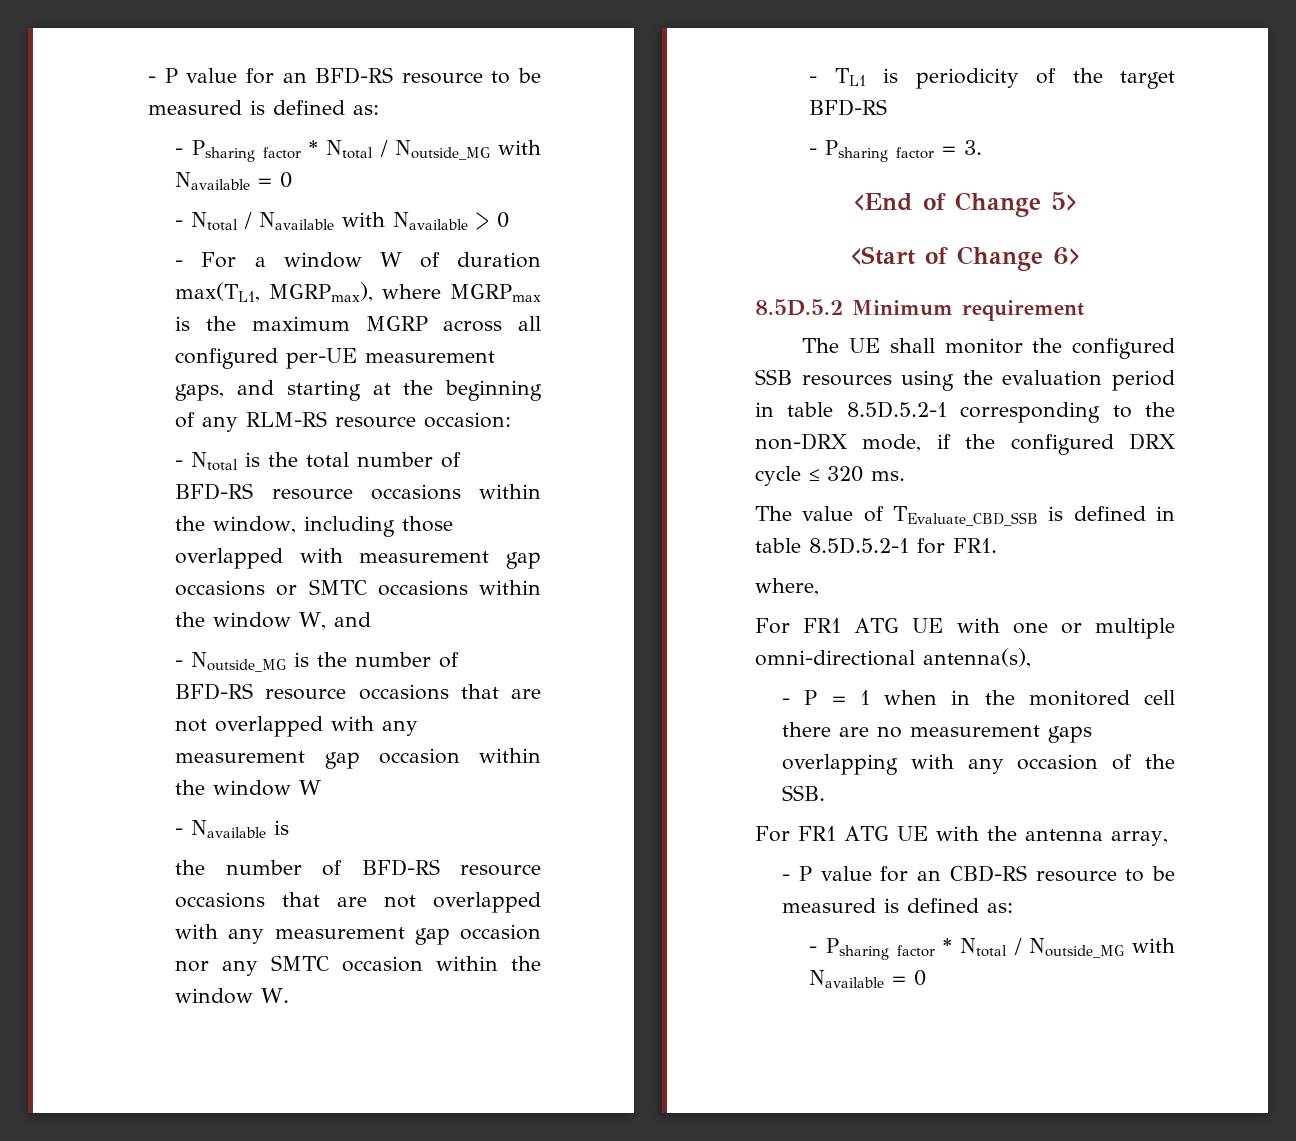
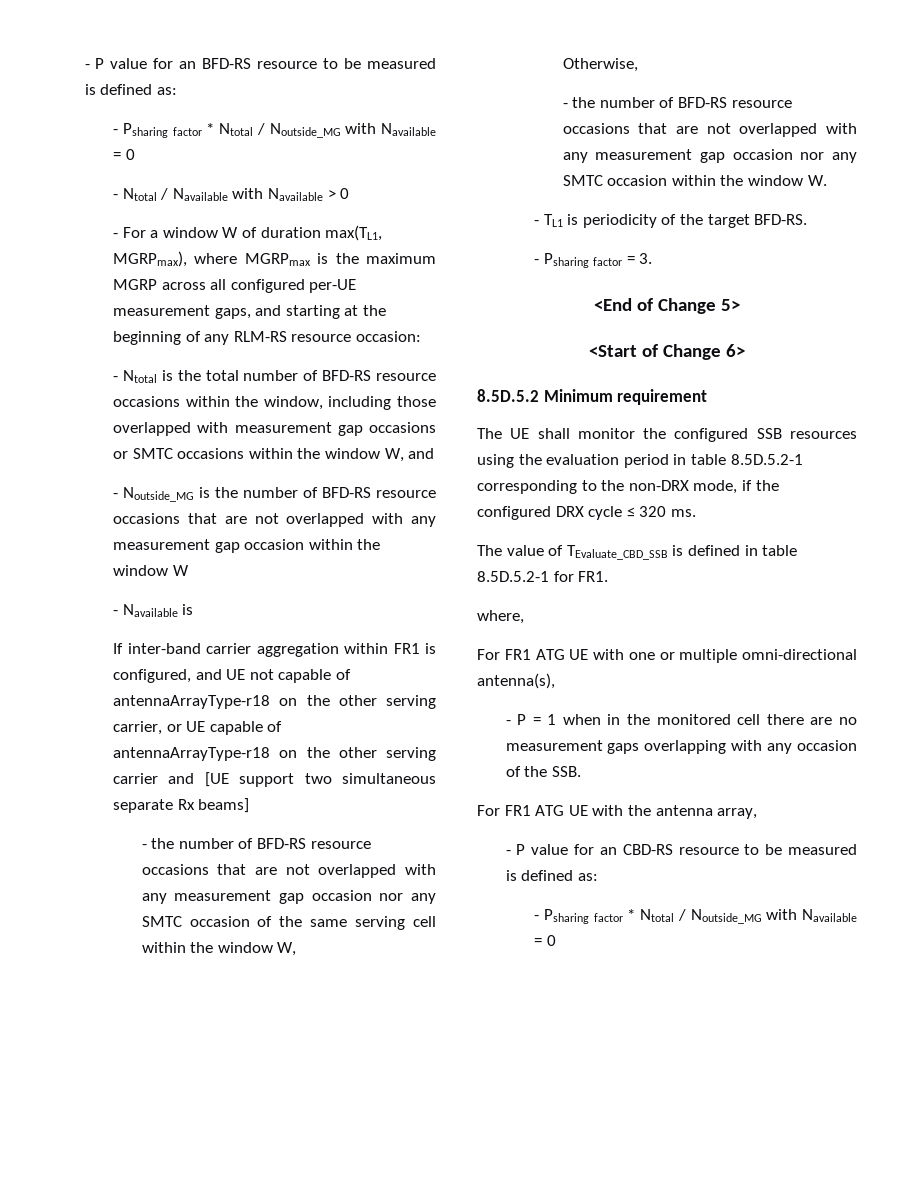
- the number of BFD-RS resource occasions that are not overlapped with any measurement gap occasion nor any SMTC occasion within the window W.
+ If inter-band carrier aggregation within FR1 is configured, and UE not capable of antennaArrayType-r18 on the other serving carrier, or UE capable of antennaArrayType-r18 on the other serving carrier and [UE support two simultaneous separate Rx beams]
+ - the number of BFD-RS resource occasions that are not overlapped with any measurement gap occasion nor any SMTC occasion of the same serving cell within the window W,
+ Otherwise,
+ - the number of BFD-RS resource occasions that are not overlapped with any measurement gap occasion nor any SMTC occasion within the window W.
- - TL1 is periodicity of the target BFD-RS
+ - TL1 is periodicity of the target BFD-RS.

